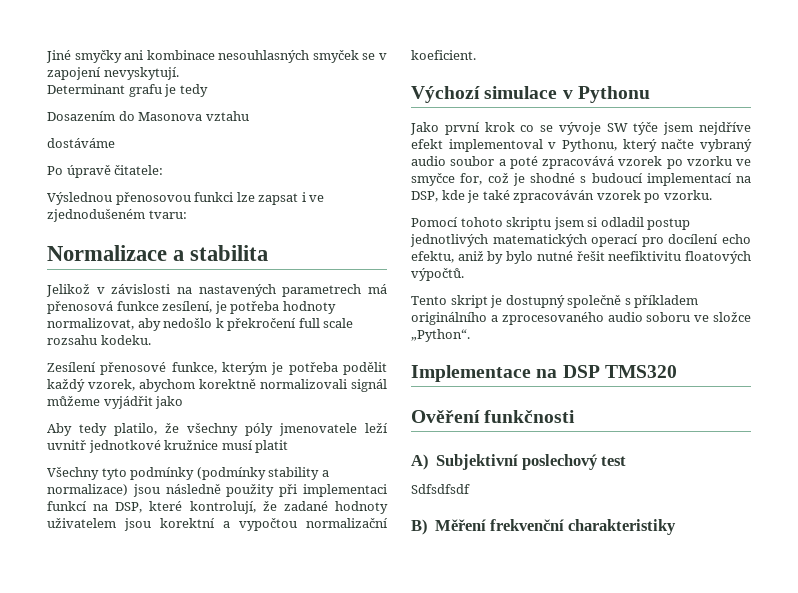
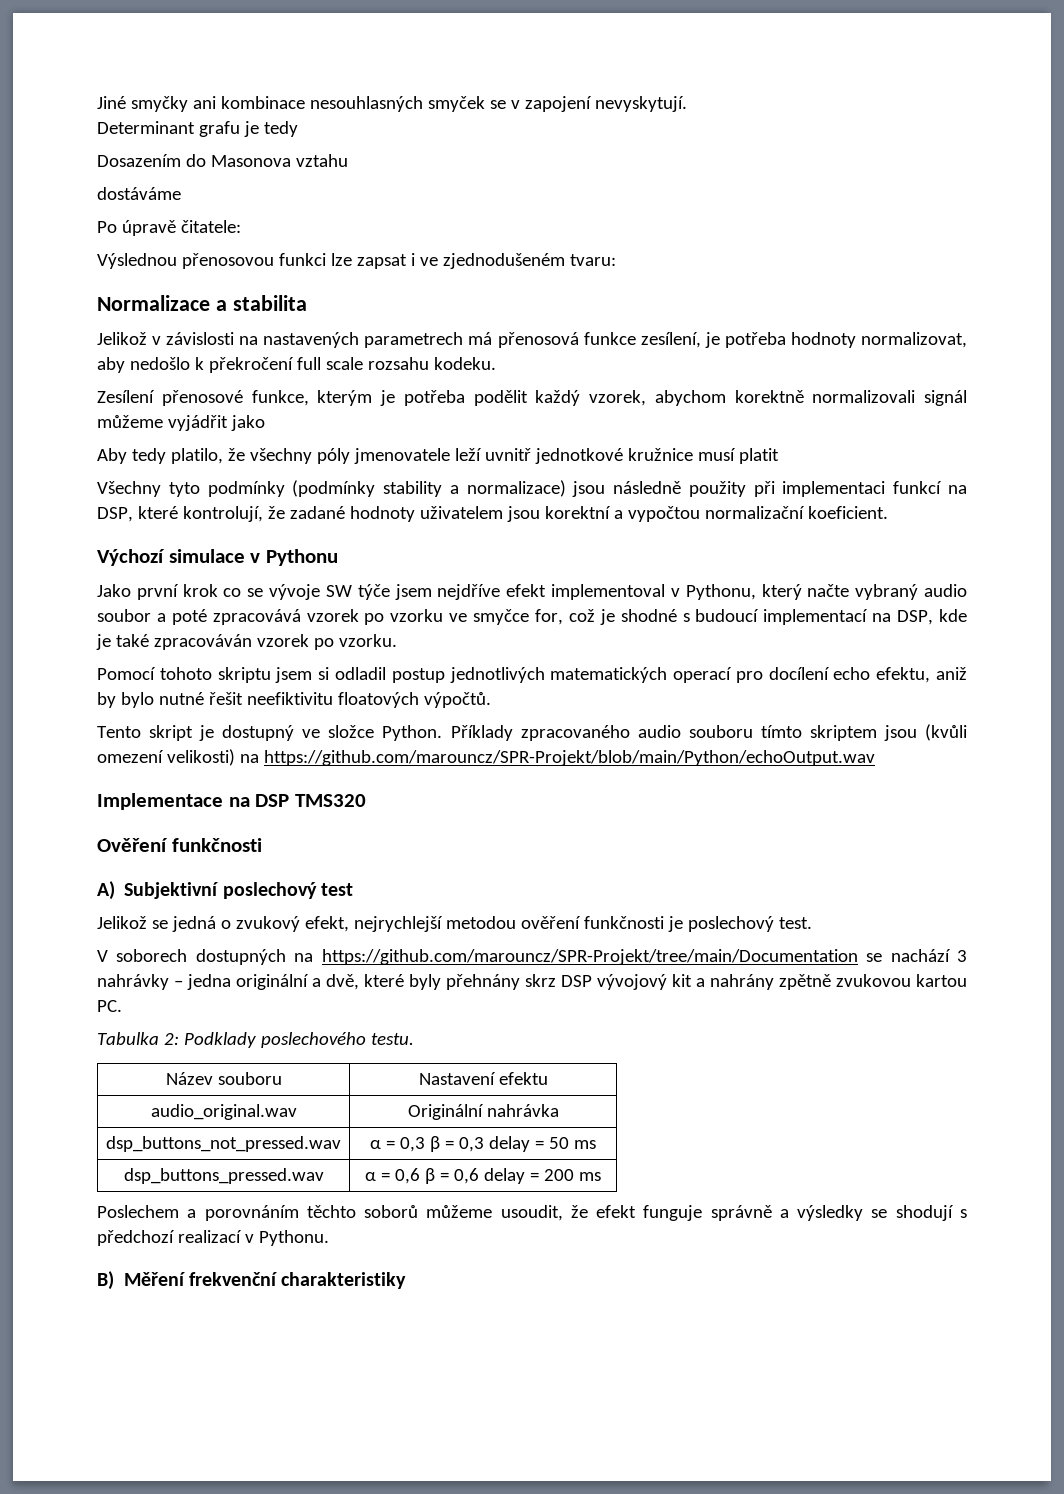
- Tento skript je dostupný společně s příkladem originálního a zprocesovaného audio soboru ve složce „Python“.
+ Tento skript je dostupný ve složce Python. Příklady zpracovaného audio souboru tímto skriptem jsou (kvůli omezení velikosti) na https://github.com/marouncz/SPR-Projekt/blob/main/Python/echoOutput.wav
- Sdfsdfsdf
+ Jelikož se jedná o zvukový efekt, nejrychlejší metodou ověření funkčnosti je poslechový test.
+ V soborech dostupných na https://github.com/marouncz/SPR-Projekt/tree/main/Documentation se nachází 3 nahrávky – jedna originální a dvě, které byly přehnány skrz DSP vývojový kit a nahrány zpětně zvukovou kartou PC.
+ Tabulka 2: Podklady poslechového testu.
+ Název souboru | Nastavení efektu
+ audio_original.wav | Originální nahrávka
+ dsp_buttons_not_pressed.wav | α = 0,3 β = 0,3 delay = 50 ms
+ dsp_buttons_pressed.wav | α = 0,6 β = 0,6 delay = 200 ms
+ Poslechem a porovnáním těchto soborů můžeme usoudit, že efekt funguje správně a výsledky se shodují s předchozí realizací v Pythonu.

